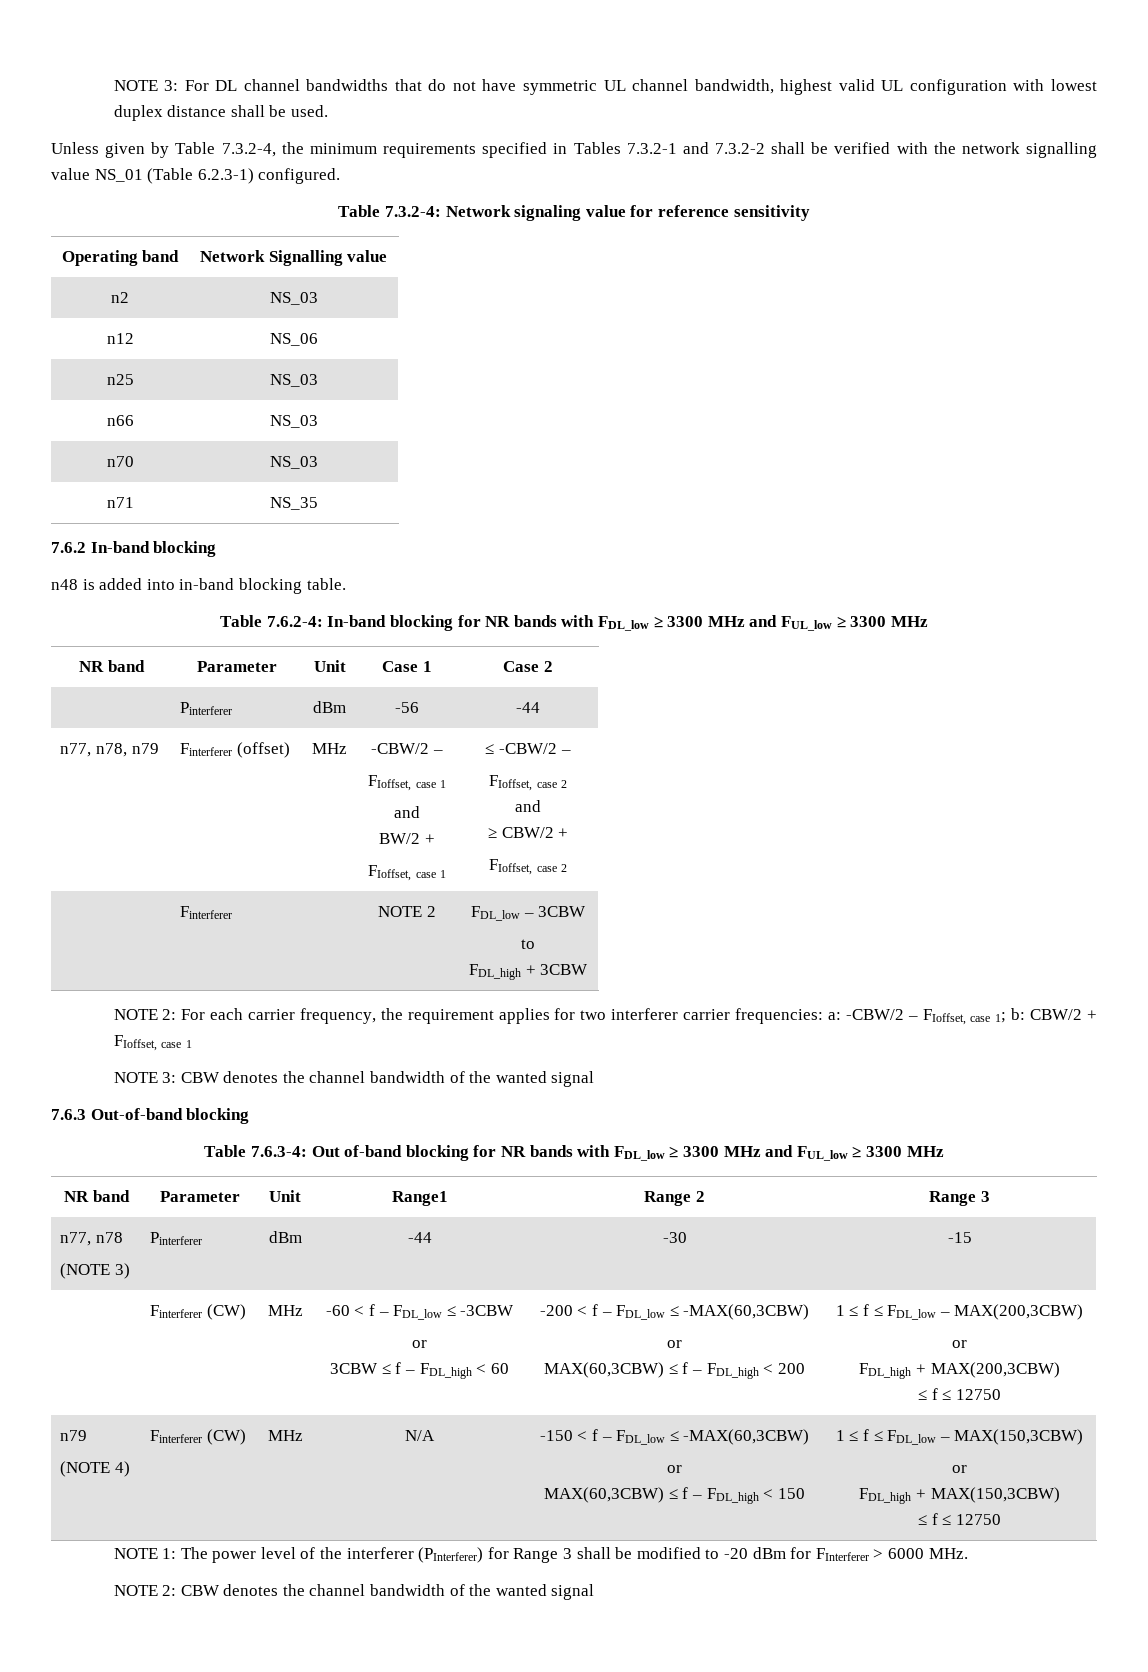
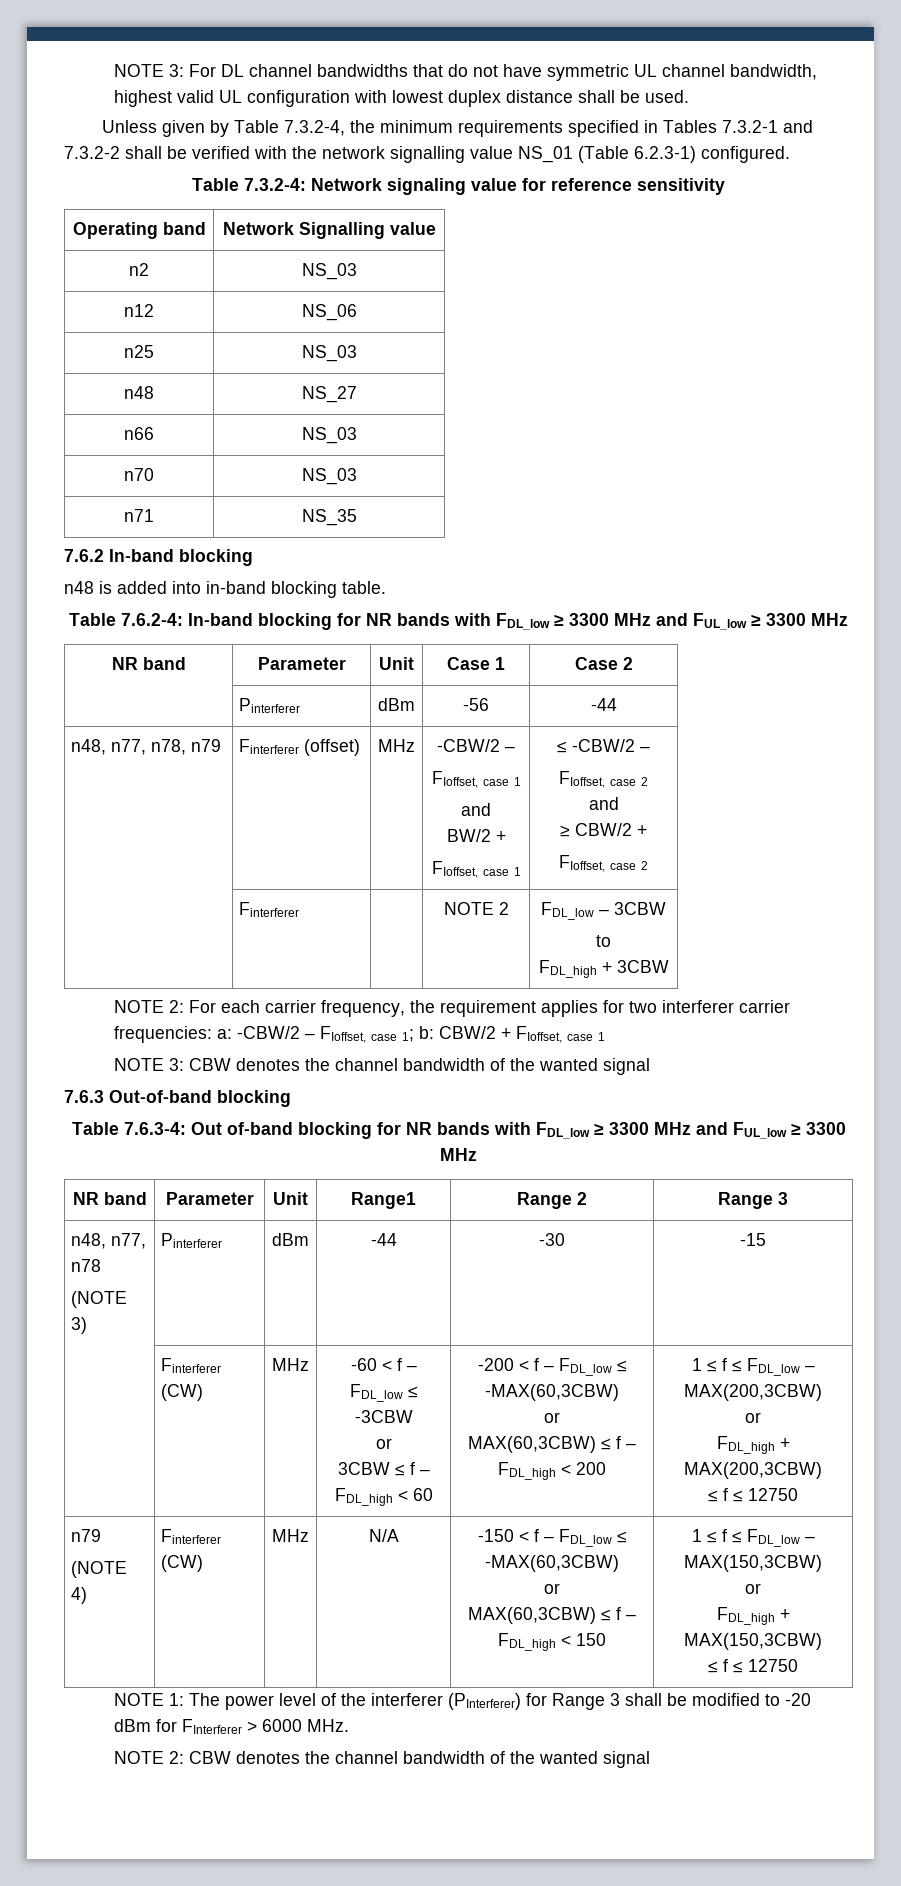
+ n48 | NS_27
- n77, n78, n79 | Finterferer (offset) | MHz | -CBW/2 –
+ n48, n77, n78, n79 | Finterferer (offset) | MHz | -CBW/2 –
- n77, n78
+ n48, n77, n78

